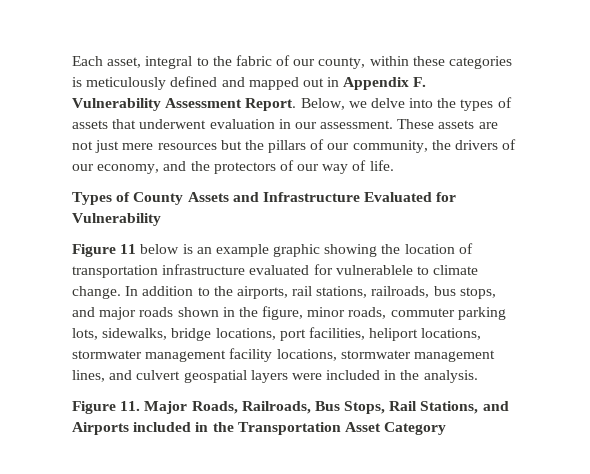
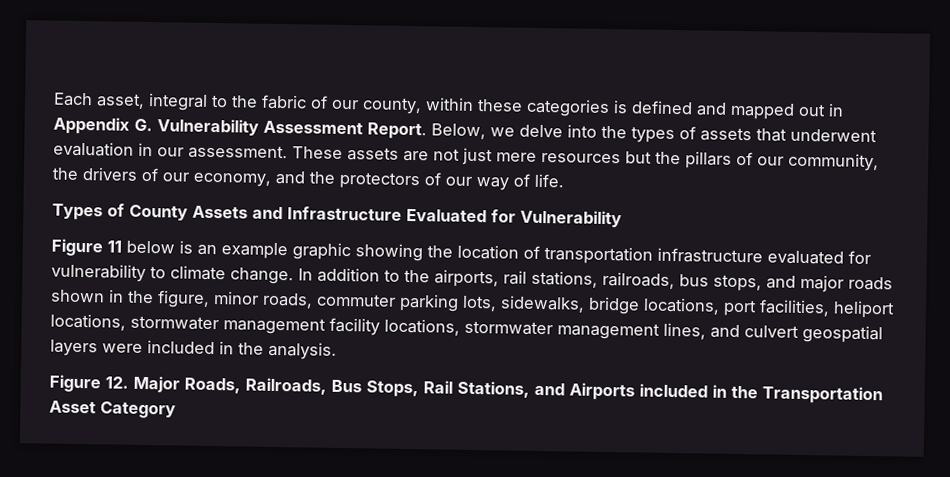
- Each asset, integral to the fabric of our county, within these categories is meticulously defined and mapped out in Appendix F. Vulnerability Assessment Report.
+ Each asset, integral to the fabric of our county, within these categories is defined and mapped out in Appendix G. Vulnerability Assessment Report.
- Figure 11 below is an example graphic showing the location of transportation infrastructure evaluated for vulnerablele to climate change.
+ Figure 11 below is an example graphic showing the location of transportation infrastructure evaluated for vulnerability to climate change.
- Figure 11. Major Roads, Railroads, Bus Stops, Rail Stations, and Airports included in the Transportation Asset Category
+ Figure 12. Major Roads, Railroads, Bus Stops, Rail Stations, and Airports included in the Transportation Asset Category

